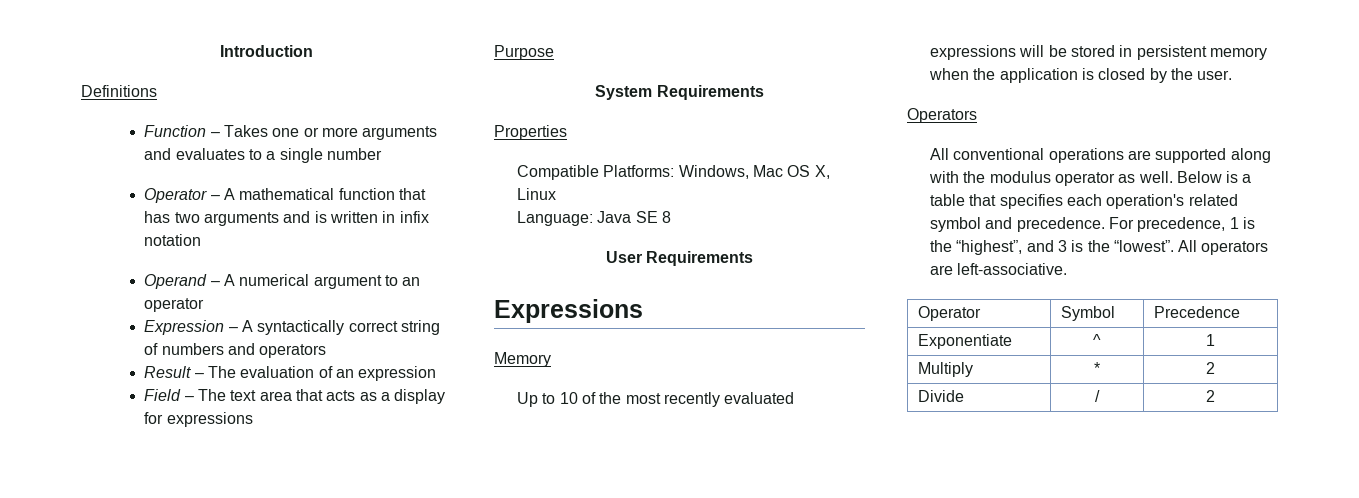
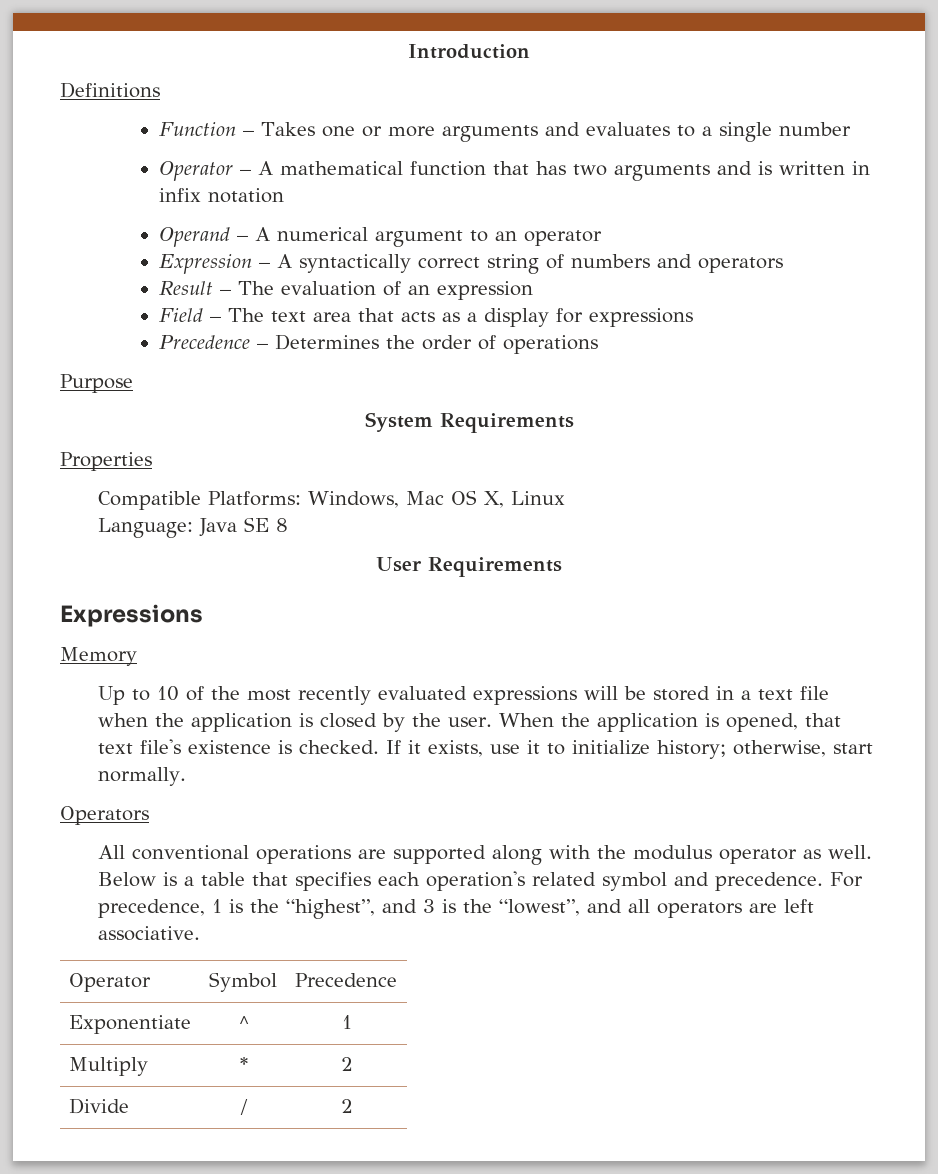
+ Precedence – Determines the order of operations
- Up to 10 of the most recently evaluated expressions will be stored in persistent memory when the application is closed by the user.
+ Up to 10 of the most recently evaluated expressions will be stored in a text file when the application is closed by the user. When the application is opened, that text file's existence is checked. If it exists, use it to initialize history; otherwise, start normally.
- For precedence, 1 is the “highest”, and 3 is the “lowest”. All operators are left-associative.
+ For precedence, 1 is the “highest”, and 3 is the “lowest”, and all operators are left associative.

